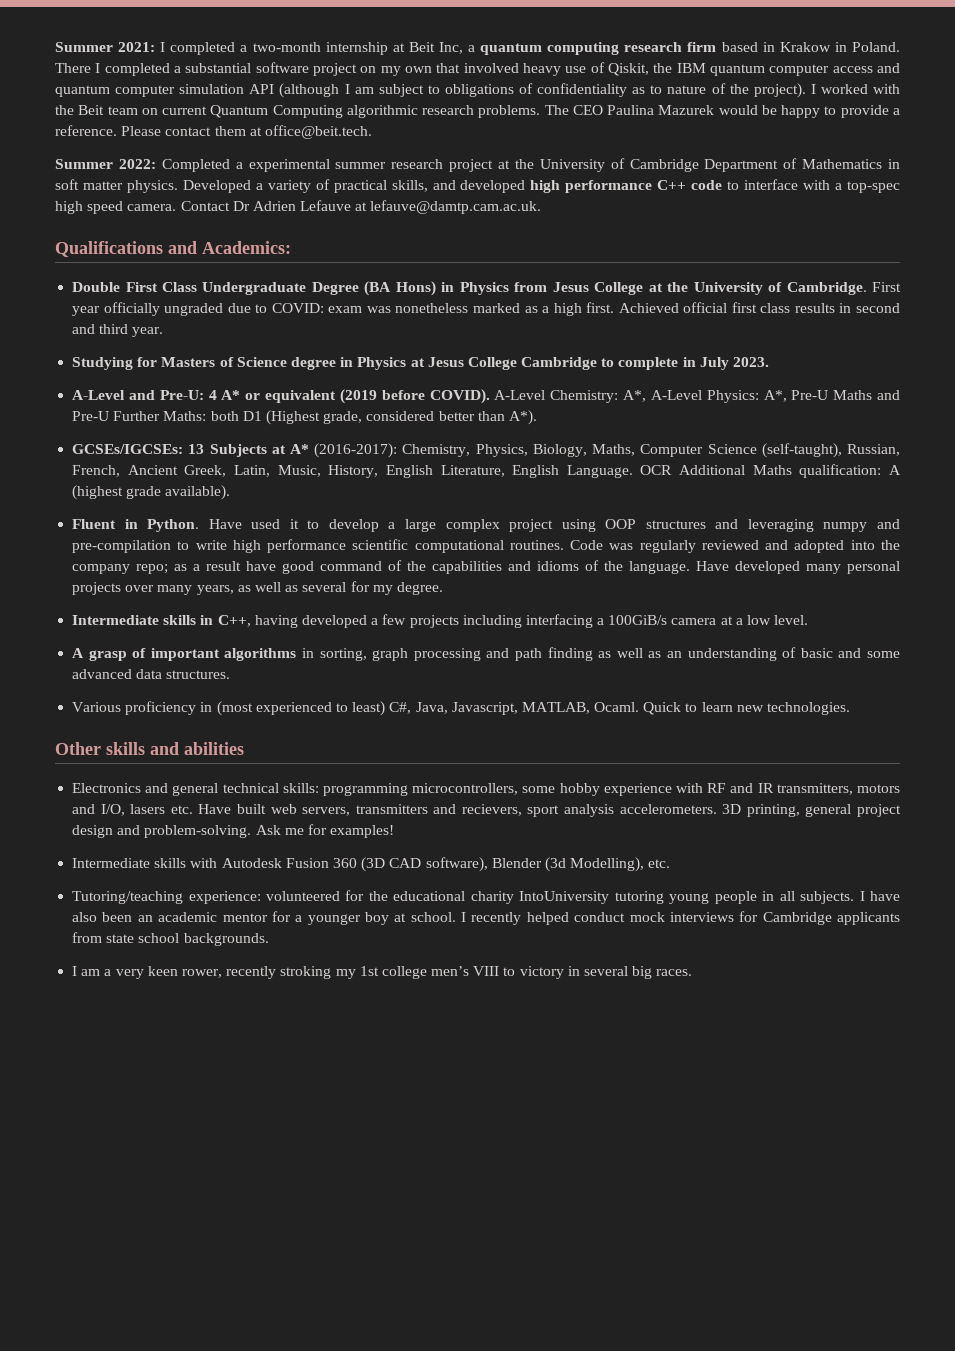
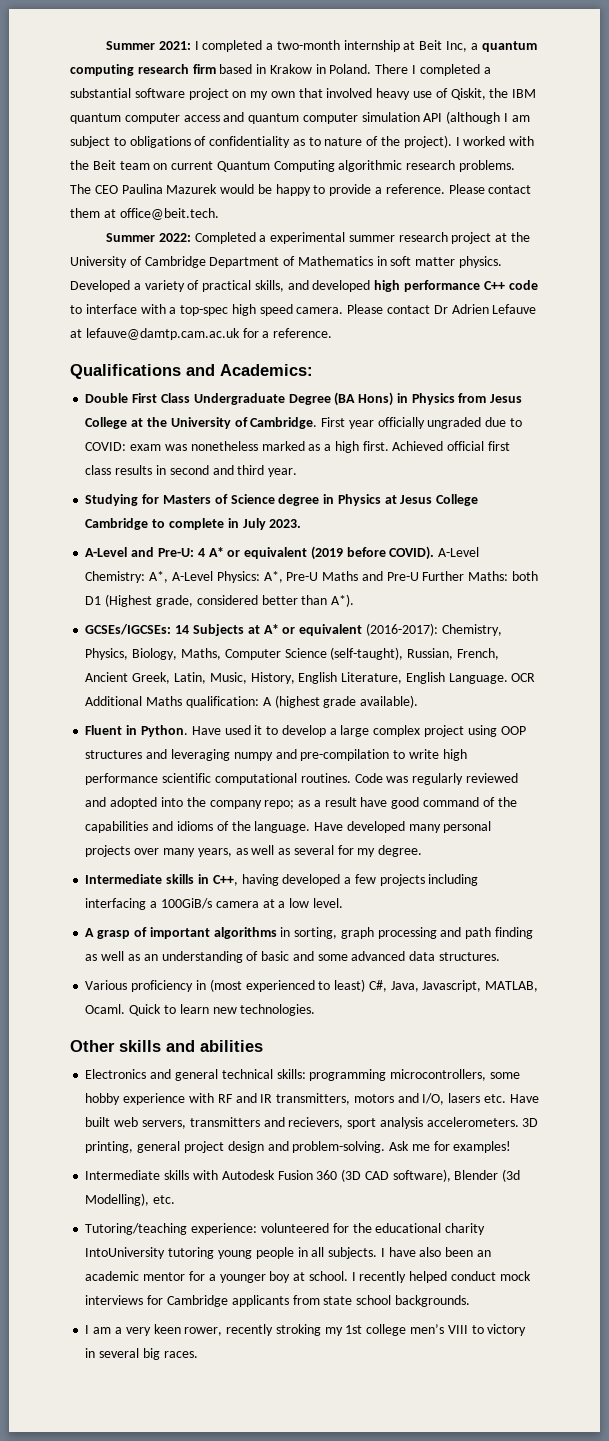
- Contact Dr Adrien Lefauve at lefauve@damtp.cam.ac.uk.
+ Please contact Dr Adrien Lefauve at lefauve@damtp.cam.ac.uk for a reference.
- GCSEs/IGCSEs: 13 Subjects at A* (2016-2017): Chemistry, Physics, Biology, Maths, Computer Science (self-taught), Russian, French, Ancient Greek, Latin, Music, History, English Literature, English Language.
+ GCSEs/IGCSEs: 14 Subjects at A* or equivalent (2016-2017): Chemistry, Physics, Biology, Maths, Computer Science (self-taught), Russian, French, Ancient Greek, Latin, Music, History, English Literature, English Language.

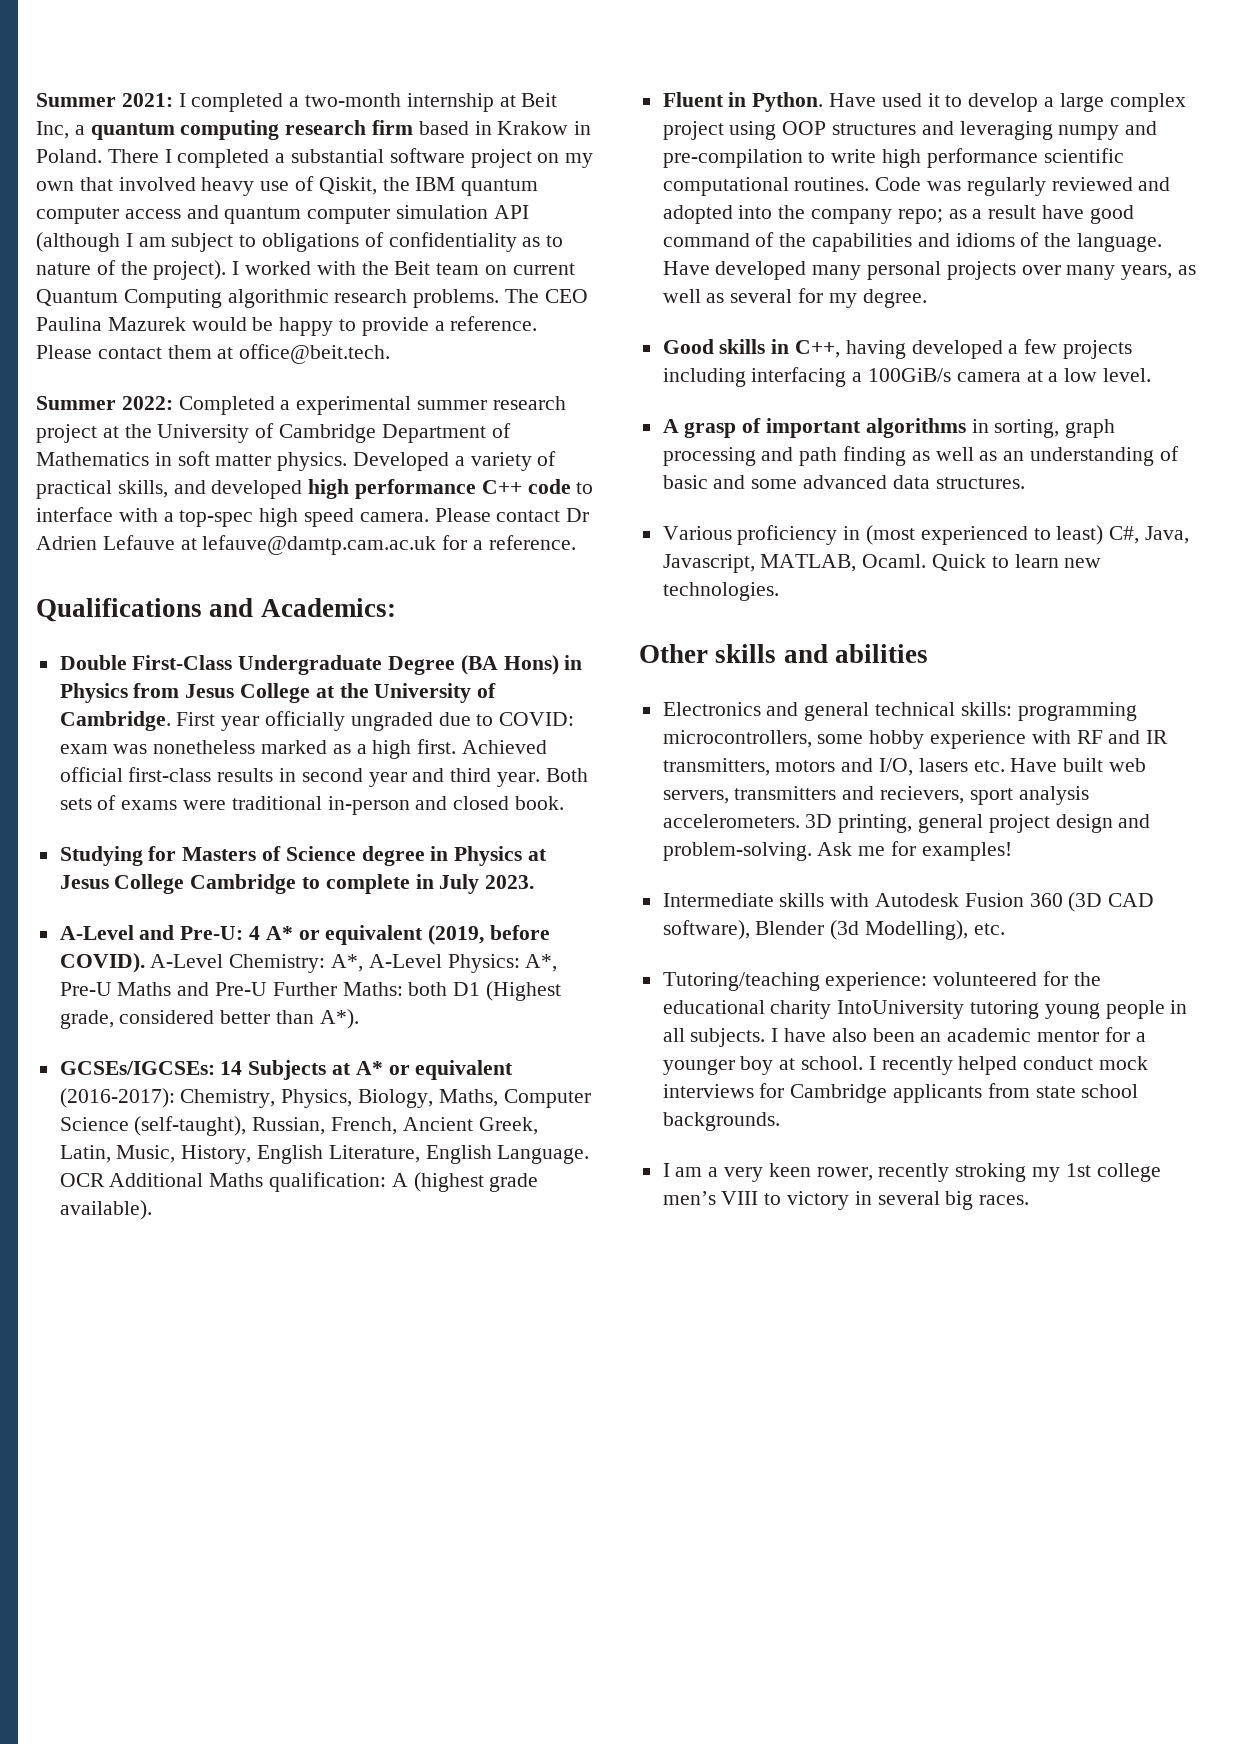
- Double First Class Undergraduate Degree (BA Hons) in Physics from Jesus College at the University of Cambridge.
+ Double First-Class Undergraduate Degree (BA Hons) in Physics from Jesus College at the University of Cambridge.
- Achieved official first class results in second and third year.
+ Achieved official first-class results in second year and third year. Both sets of exams were traditional in-person and closed book.
- A-Level and Pre-U: 4 A* or equivalent (2019 before COVID).
+ A-Level and Pre-U: 4 A* or equivalent (2019, before COVID).
- Intermediate skills in C++, having developed a few projects including interfacing a 100GiB/s camera at a low level.
+ Good skills in C++, having developed a few projects including interfacing a 100GiB/s camera at a low level.

